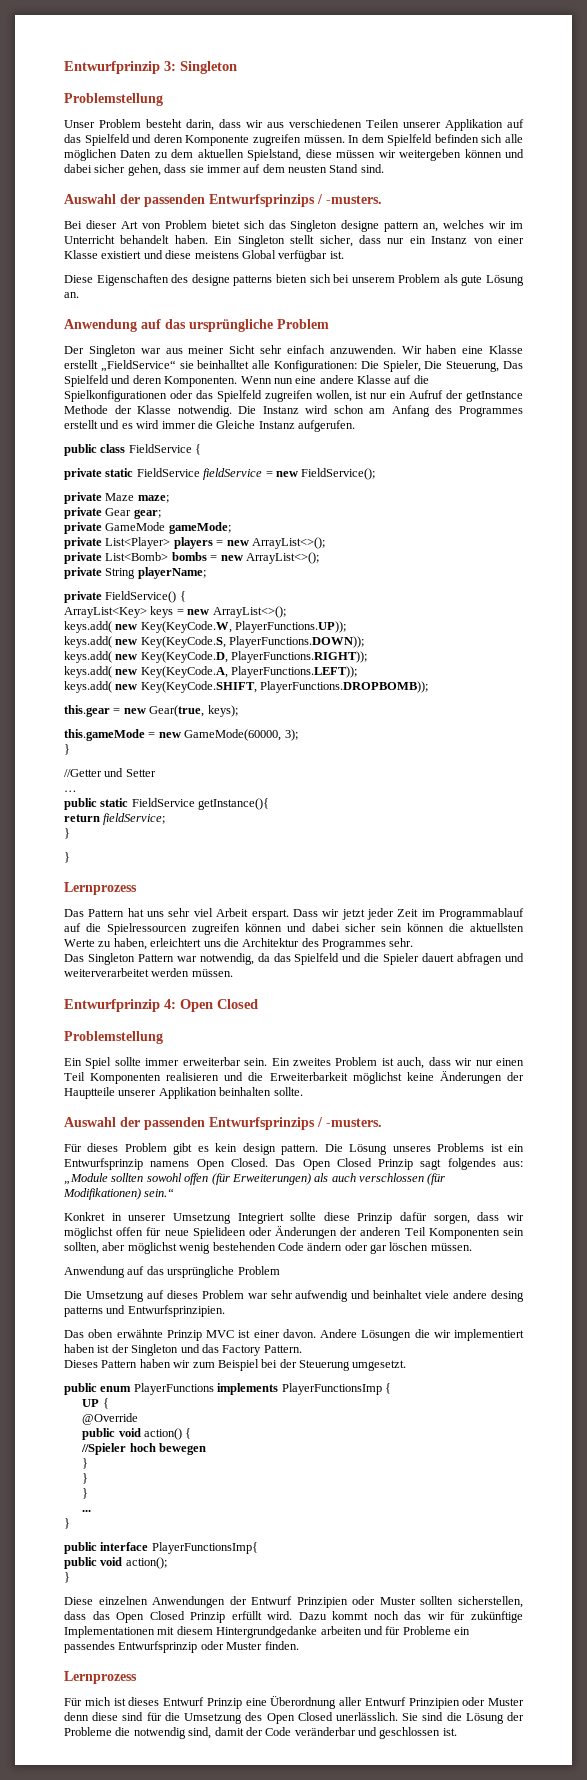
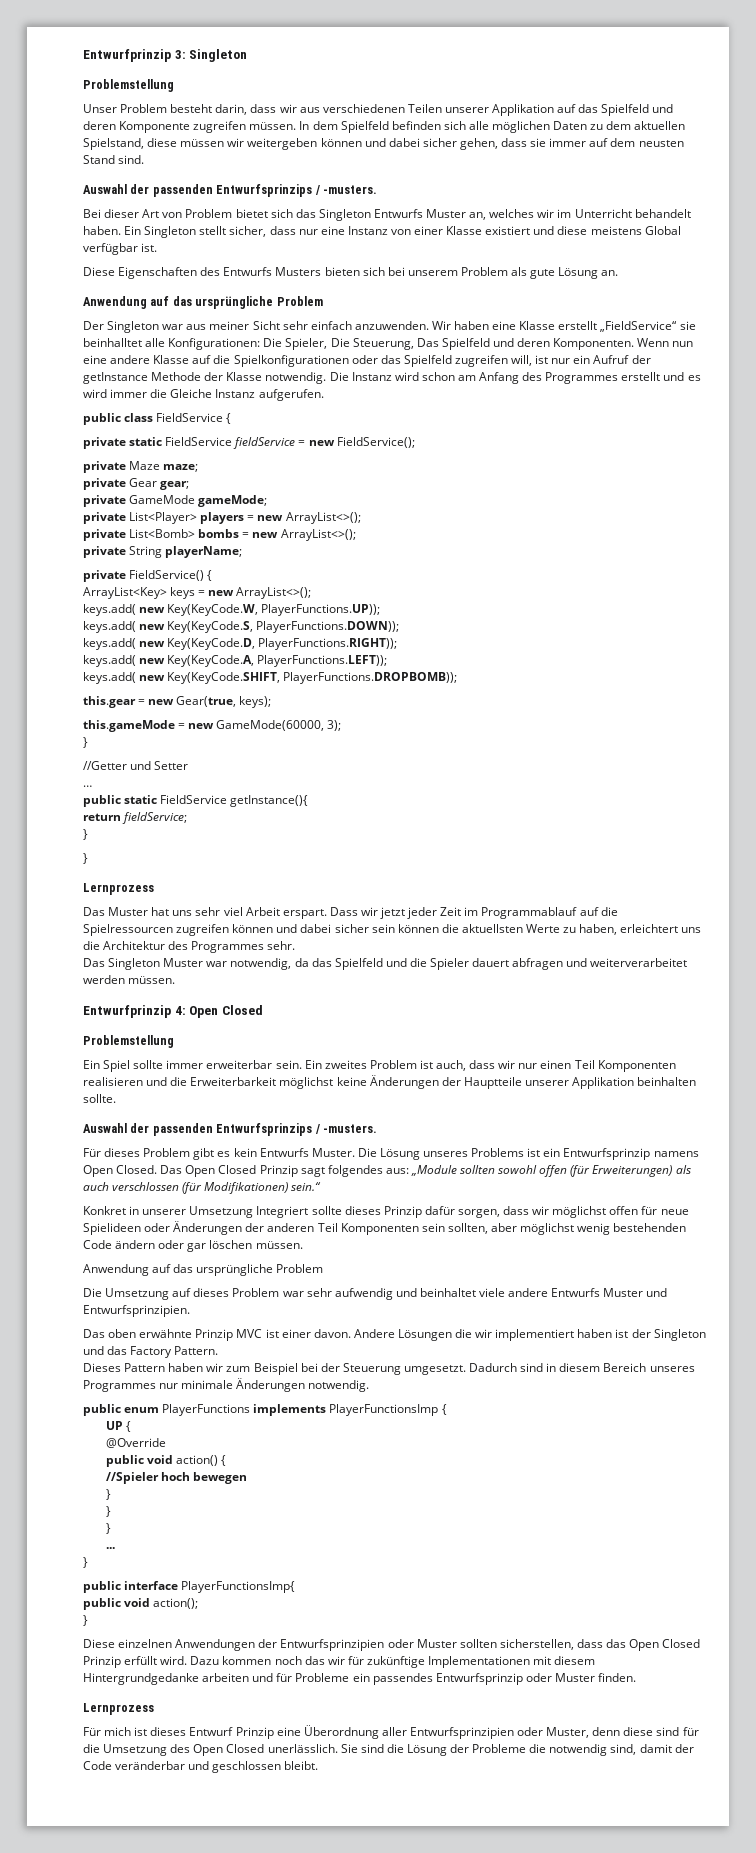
- Bei dieser Art von Problem bietet sich das Singleton designe pattern an, welches wir im Unterricht behandelt haben.
+ Bei dieser Art von Problem bietet sich das Singleton Entwurfs Muster an, welches wir im Unterricht behandelt haben.
- Ein Singleton stellt sicher, dass nur ein Instanz von einer Klasse existiert und diese meistens Global verfügbar ist.
+ Ein Singleton stellt sicher, dass nur eine Instanz von einer Klasse existiert und diese meistens Global verfügbar ist.
- Diese Eigenschaften des designe patterns bieten sich bei unserem Problem als gute Lösung an.
+ Diese Eigenschaften des Entwurfs Musters bieten sich bei unserem Problem als gute Lösung an.
- Wenn nun eine andere Klasse auf die Spielkonfigurationen oder das Spielfeld zugreifen wollen, ist nur ein Aufruf der getInstance Methode der Klasse notwendig.
+ Wenn nun eine andere Klasse auf die Spielkonfigurationen oder das Spielfeld zugreifen will, ist nur ein Aufruf der getInstance Methode der Klasse notwendig.
- Das Pattern hat uns sehr viel Arbeit erspart.
+ Das Muster hat uns sehr viel Arbeit erspart.
- Das Singleton Pattern war notwendig, da das Spielfeld und die Spieler dauert abfragen und weiterverarbeitet werden müssen.
+ Das Singleton Muster war notwendig, da das Spielfeld und die Spieler dauert abfragen und weiterverarbeitet werden müssen.
- Für dieses Problem gibt es kein design pattern.
+ Für dieses Problem gibt es kein Entwurfs Muster.
- Konkret in unserer Umsetzung Integriert sollte diese Prinzip dafür sorgen, dass wir möglichst offen für neue Spielideen oder Änderungen der anderen Teil Komponenten sein sollten, aber möglichst wenig bestehenden Code ändern oder gar löschen müssen.
+ Konkret in unserer Umsetzung Integriert sollte dieses Prinzip dafür sorgen, dass wir möglichst offen für neue Spielideen oder Änderungen der anderen Teil Komponenten sein sollten, aber möglichst wenig bestehenden Code ändern oder gar löschen müssen.
- Die Umsetzung auf dieses Problem war sehr aufwendig und beinhaltet viele andere desing patterns und Entwurfsprinzipien.
+ Die Umsetzung auf dieses Problem war sehr aufwendig und beinhaltet viele andere Entwurfs Muster und Entwurfsprinzipien.
+ Dadurch sind in diesem Bereich unseres Programmes nur minimale Änderungen notwendig.
- Diese einzelnen Anwendungen der Entwurf Prinzipien oder Muster sollten sicherstellen, dass das Open Closed Prinzip erfüllt wird.
+ Diese einzelnen Anwendungen der Entwurfsprinzipien oder Muster sollten sicherstellen, dass das Open Closed Prinzip erfüllt wird.
- Dazu kommt noch das wir für zukünftige Implementationen mit diesem Hintergrundgedanke arbeiten und für Probleme ein passendes Entwurfsprinzip oder Muster finden.
+ Dazu kommen noch das wir für zukünftige Implementationen mit diesem Hintergrundgedanke arbeiten und für Probleme ein passendes Entwurfsprinzip oder Muster finden.
- Für mich ist dieses Entwurf Prinzip eine Überordnung aller Entwurf Prinzipien oder Muster denn diese sind für die Umsetzung des Open Closed unerlässlich.
+ Für mich ist dieses Entwurf Prinzip eine Überordnung aller Entwurfsprinzipien oder Muster, denn diese sind für die Umsetzung des Open Closed unerlässlich.
- Sie sind die Lösung der Probleme die notwendig sind, damit der Code veränderbar und geschlossen ist.
+ Sie sind die Lösung der Probleme die notwendig sind, damit der Code veränderbar und geschlossen bleibt.

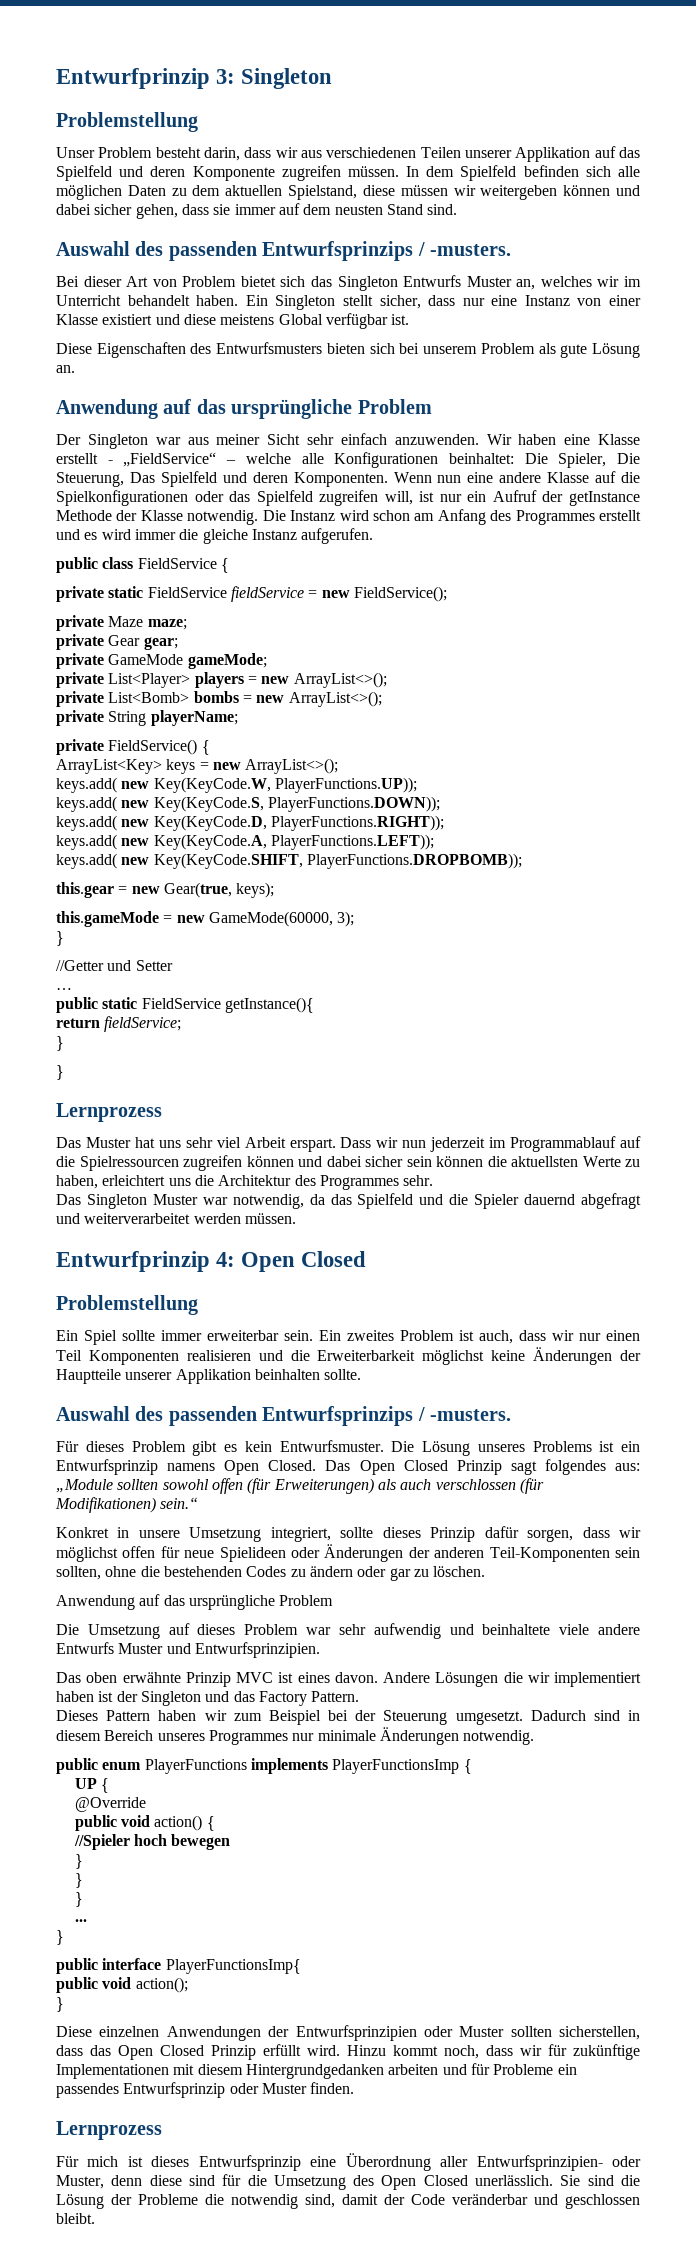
  In dem Spielfeld befinden sich alle möglichen Daten zu dem aktuellen Spielstand, diese müssen wir weitergeben können und dabei sicher gehen, dass sie immer auf dem neusten Stand sind.
- Auswahl der passenden Entwurfsprinzips / -musters.
+ Auswahl des passenden Entwurfsprinzips / -musters.
- Diese Eigenschaften des Entwurfs Musters bieten sich bei unserem Problem als gute Lösung an.
+ Diese Eigenschaften des Entwurfsmusters bieten sich bei unserem Problem als gute Lösung an.
- Wir haben eine Klasse erstellt „FieldService“ sie beinhalltet alle Konfigurationen: Die Spieler, Die Steuerung, Das Spielfeld und deren Komponenten.
+ Wir haben eine Klasse erstellt - „FieldService“ – welche alle Konfigurationen beinhaltet: Die Spieler, Die Steuerung, Das Spielfeld und deren Komponenten.
- Die Instanz wird schon am Anfang des Programmes erstellt und es wird immer die Gleiche Instanz aufgerufen.
+ Die Instanz wird schon am Anfang des Programmes erstellt und es wird immer die gleiche Instanz aufgerufen.
- Dass wir jetzt jeder Zeit im Programmablauf auf die Spielressourcen zugreifen können und dabei sicher sein können die aktuellsten Werte zu haben, erleichtert uns die Architektur des Programmes sehr.
+ Dass wir nun jederzeit im Programmablauf auf die Spielressourcen zugreifen können und dabei sicher sein können die aktuellsten Werte zu haben, erleichtert uns die Architektur des Programmes sehr.
- Das Singleton Muster war notwendig, da das Spielfeld und die Spieler dauert abfragen und weiterverarbeitet werden müssen.
+ Das Singleton Muster war notwendig, da das Spielfeld und die Spieler dauernd abgefragt und weiterverarbeitet werden müssen.
  Ein zweites Problem ist auch, dass wir nur einen Teil Komponenten realisieren und die Erweiterbarkeit möglichst keine Änderungen der Hauptteile unserer Applikation beinhalten sollte.
- Auswahl der passenden Entwurfsprinzips / -musters.
+ Auswahl des passenden Entwurfsprinzips / -musters.
- Für dieses Problem gibt es kein Entwurfs Muster.
+ Für dieses Problem gibt es kein Entwurfsmuster.
- Konkret in unserer Umsetzung Integriert sollte dieses Prinzip dafür sorgen, dass wir möglichst offen für neue Spielideen oder Änderungen der anderen Teil Komponenten sein sollten, aber möglichst wenig bestehenden Code ändern oder gar löschen müssen.
+ Konkret in unsere Umsetzung integriert, sollte dieses Prinzip dafür sorgen, dass wir möglichst offen für neue Spielideen oder Änderungen der anderen Teil-Komponenten sein sollten, ohne die bestehenden Codes zu ändern oder gar zu löschen.
- Die Umsetzung auf dieses Problem war sehr aufwendig und beinhaltet viele andere Entwurfs Muster und Entwurfsprinzipien.
+ Die Umsetzung auf dieses Problem war sehr aufwendig und beinhaltete viele andere Entwurfs Muster und Entwurfsprinzipien.
- Das oben erwähnte Prinzip MVC ist einer davon.
+ Das oben erwähnte Prinzip MVC ist eines davon.
- Dazu kommen noch das wir für zukünftige Implementationen mit diesem Hintergrundgedanke arbeiten und für Probleme ein passendes Entwurfsprinzip oder Muster finden.
+ Hinzu kommt noch, dass wir für zukünftige Implementationen mit diesem Hintergrundgedanken arbeiten und für Probleme ein passendes Entwurfsprinzip oder Muster finden.
- Für mich ist dieses Entwurf Prinzip eine Überordnung aller Entwurfsprinzipien oder Muster, denn diese sind für die Umsetzung des Open Closed unerlässlich.
+ Für mich ist dieses Entwurfsprinzip eine Überordnung aller Entwurfsprinzipien- oder Muster, denn diese sind für die Umsetzung des Open Closed unerlässlich.

